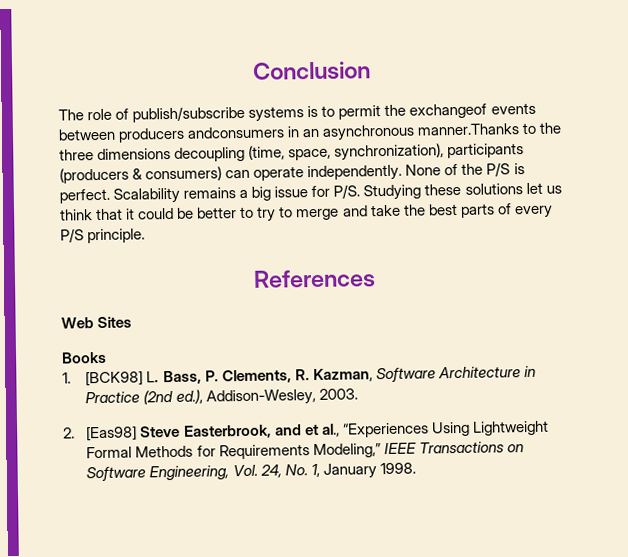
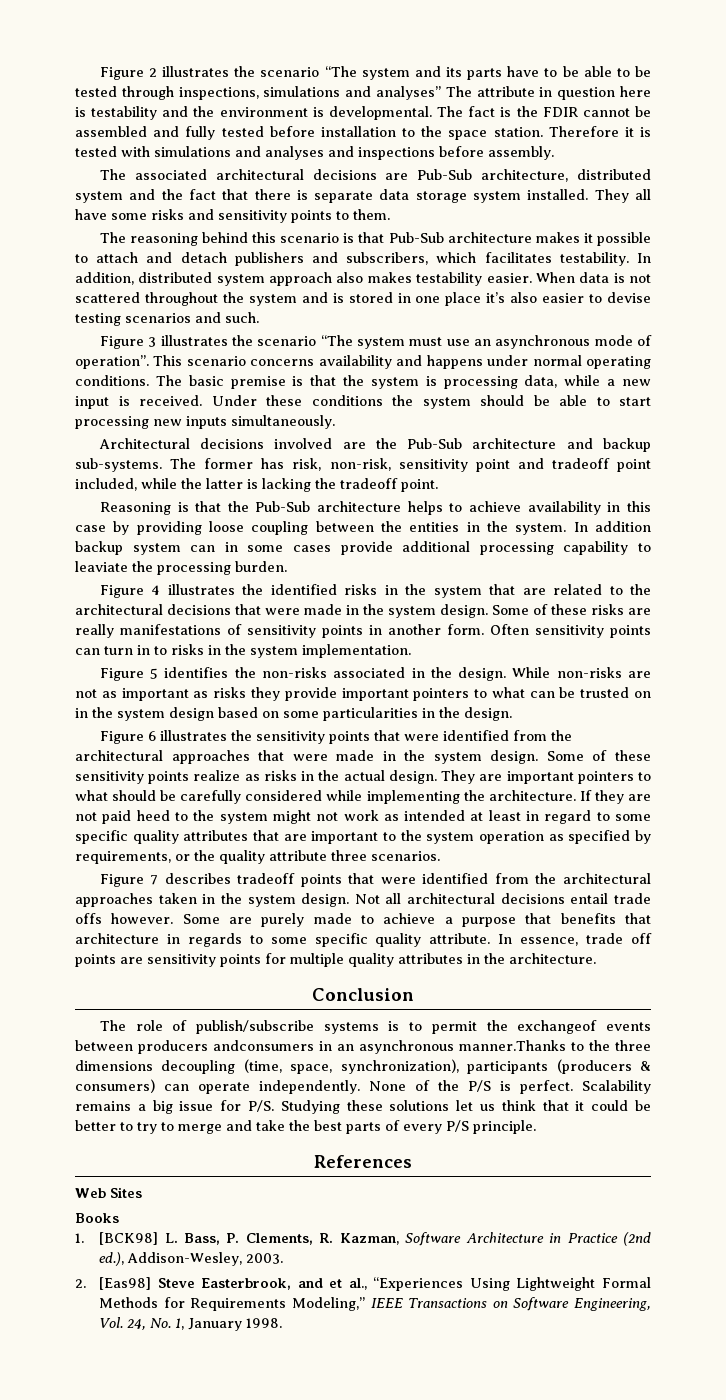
+ Figure 2 illustrates the scenario “The system and its parts have to be able to be tested through inspections, simulations and analyses” The attribute in question here is testability and the environment is developmental. The fact is the FDIR cannot be assembled and fully tested before installation to the space station. Therefore it is tested with simulations and analyses and inspections before assembly.
+ The associated architectural decisions are Pub-Sub architecture, distributed system and the fact that there is separate data storage system installed. They all have some risks and sensitivity points to them.
+ The reasoning behind this scenario is that Pub-Sub architecture makes it possible to attach and detach publishers and subscribers, which facilitates testability. In addition, distributed system approach also makes testability easier. When data is not scattered throughout the system and is stored in one place it’s also easier to devise testing scenarios and such.
+ Figure 3 illustrates the scenario “The system must use an asynchronous mode of operation”. This scenario concerns availability and happens under normal operating conditions. The basic premise is that the system is processing data, while a new input is received. Under these conditions the system should be able to start processing new inputs simultaneously.
+ Architectural decisions involved are the Pub-Sub architecture and backup sub-systems. The former has risk, non-risk, sensitivity point and tradeoff point included, while the latter is lacking the tradeoff point.
+ Reasoning is that the Pub-Sub architecture helps to achieve availability in this case by providing loose coupling between the entities in the system. In addition backup system can in some cases provide additional processing capability to leaviate the processing burden.
+ Figure 4 illustrates the identified risks in the system that are related to the architectural decisions that were made in the system design. Some of these risks are really manifestations of sensitivity points in another form. Often sensitivity points can turn in to risks in the system implementation.
+ Figure 5 identifies the non-risks associated in the design. While non-risks are not as important as risks they provide important pointers to what can be trusted on in the system design based on some particularities in the design.
+ Figure 6 illustrates the sensitivity points that were identified from the architectural approaches that were made in the system design. Some of these sensitivity points realize as risks in the actual design. They are important pointers to what should be carefully considered while implementing the architecture. If they are not paid heed to the system might not work as intended at least in regard to some specific quality attributes that are important to the system operation as specified by requirements, or the quality attribute three scenarios.
+ Figure 7 describes tradeoff points that were identified from the architectural approaches taken in the system design. Not all architectural decisions entail trade offs however. Some are purely made to achieve a purpose that benefits that architecture in regards to some specific quality attribute. In essence, trade off points are sensitivity points for multiple quality attributes in the architecture.

